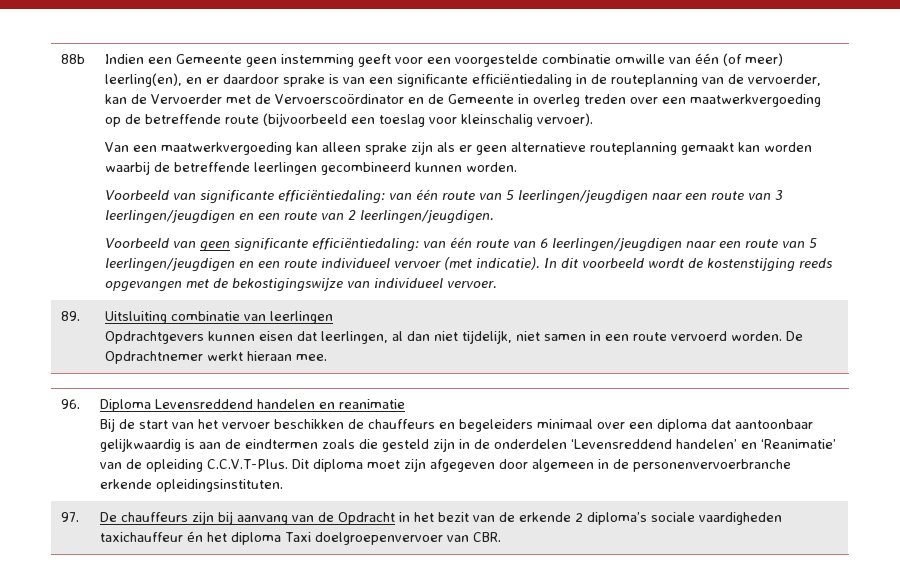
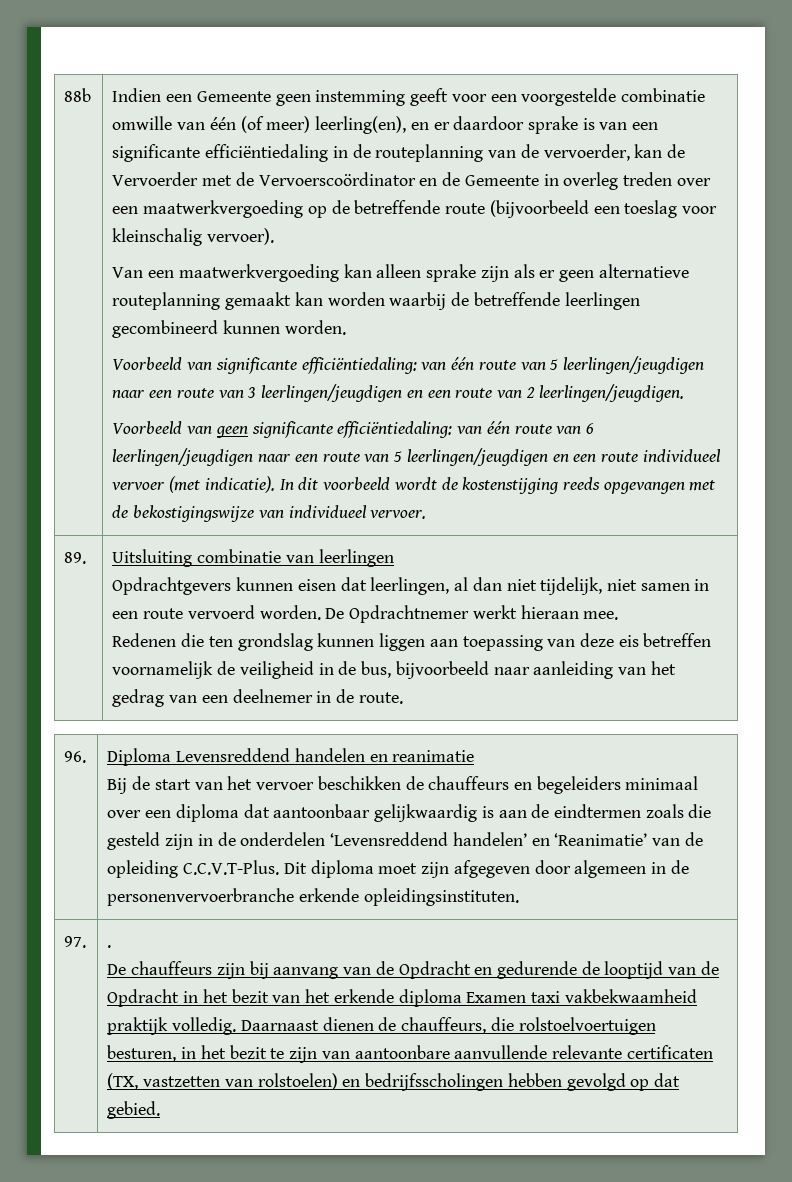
+ Redenen die ten grondslag kunnen liggen aan toepassing van deze eis betreffen voornamelijk de veiligheid in de bus, bijvoorbeeld naar aanleiding van het gedrag van een deelnemer in de route.
+ .
- De chauffeurs zijn bij aanvang van de Opdracht in het bezit van de erkende 2 diploma’s sociale vaardigheden taxichauffeur én het diploma Taxi doelgroepenvervoer van CBR.
+ De chauffeurs zijn bij aanvang van de Opdracht en gedurende de looptijd van de Opdracht in het bezit van het erkende diploma Examen taxi vakbekwaamheid praktijk volledig. Daarnaast dienen de chauffeurs, die rolstoelvoertuigen besturen, in het bezit te zijn van aantoonbare aanvullende relevante certificaten (TX, vastzetten van rolstoelen) en bedrijfsscholingen hebben gevolgd op dat gebied.

